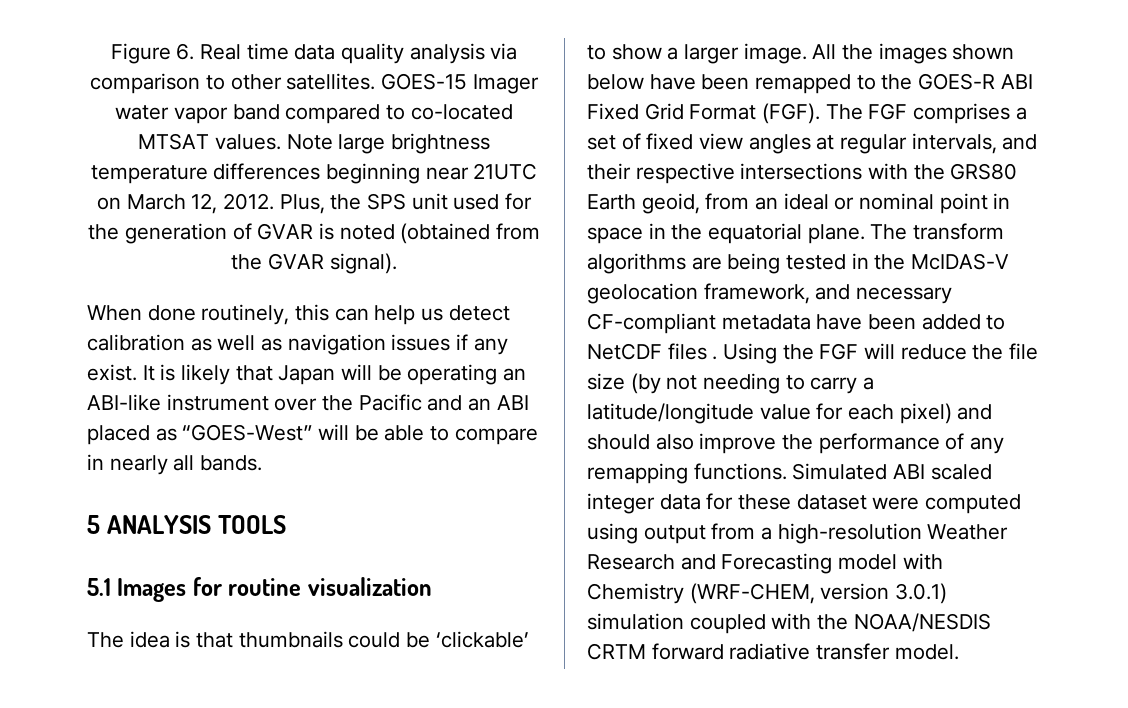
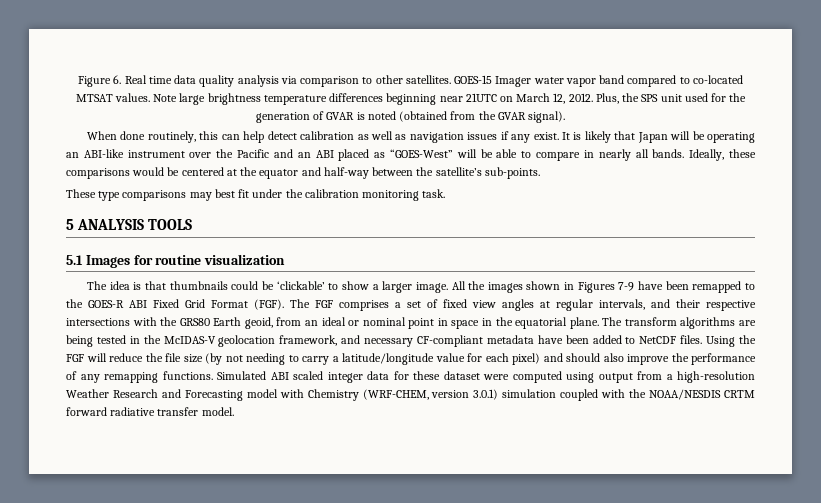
- When done routinely, this can help us detect calibration as well as navigation issues if any exist.
+ When done routinely, this can help detect calibration as well as navigation issues if any exist.
+ Ideally, these comparisons would be centered at the equator and half-way between the satellite’s sub-points.
+ These type comparisons may best fit under the calibration monitoring task.
- All the images shown below have been remapped to the GOES-R ABI Fixed Grid Format (FGF).
+ All the images shown in Figures 7-9 have been remapped to the GOES-R ABI Fixed Grid Format (FGF).
- The transform algorithms are being tested in the McIDAS-V geolocation framework, and necessary CF-compliant metadata have been added to NetCDF files .
+ The transform algorithms are being tested in the McIDAS-V geolocation framework, and necessary CF-compliant metadata have been added to NetCDF files.

